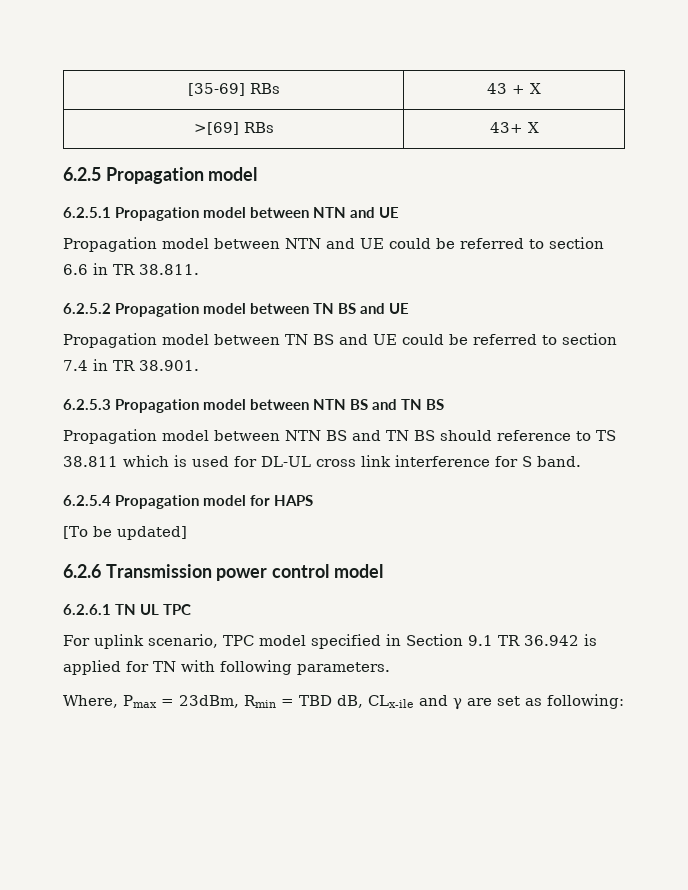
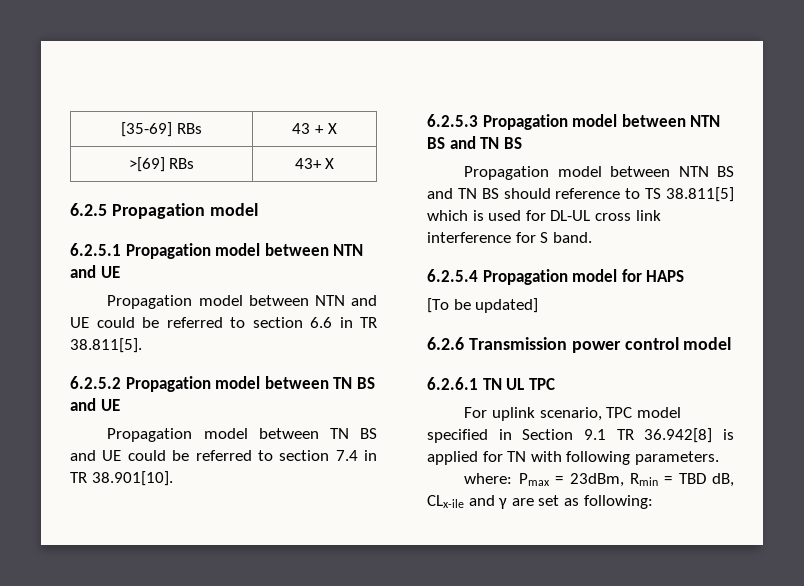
- Propagation model between NTN and UE could be referred to section 6.6 in TR 38.811.
+ Propagation model between NTN and UE could be referred to section 6.6 in TR 38.811[5].
- Propagation model between TN BS and UE could be referred to section 7.4 in TR 38.901.
+ Propagation model between TN BS and UE could be referred to section 7.4 in TR 38.901[10].
- Propagation model between NTN BS and TN BS should reference to TS 38.811 which is used for DL-UL cross link interference for S band.
+ Propagation model between NTN BS and TN BS should reference to TS 38.811[5] which is used for DL-UL cross link interference for S band.
- For uplink scenario, TPC model specified in Section 9.1 TR 36.942 is applied for TN with following parameters.
+ For uplink scenario, TPC model specified in Section 9.1 TR 36.942[8] is applied for TN with following parameters.
- Where, Pmax = 23dBm, Rmin = TBD dB, CLx-ile and γ are set as following:
+ where: Pmax = 23dBm, Rmin = TBD dB, CLx-ile and γ are set as following:

